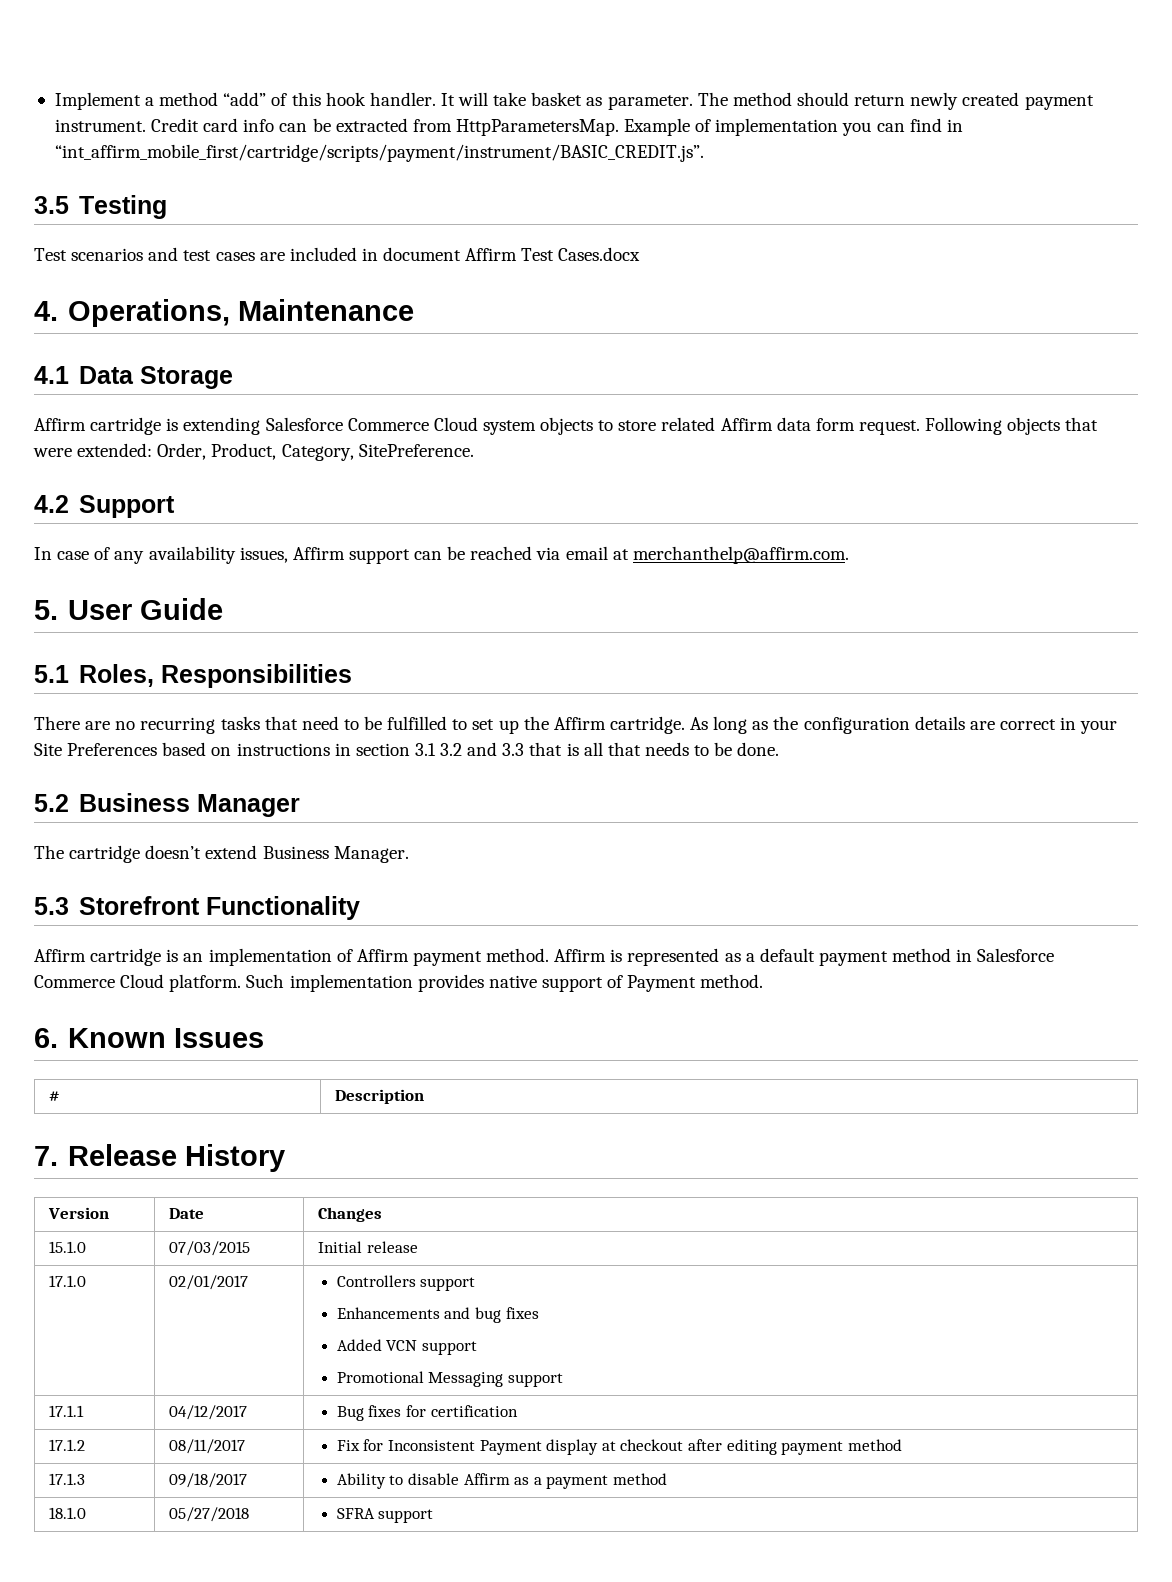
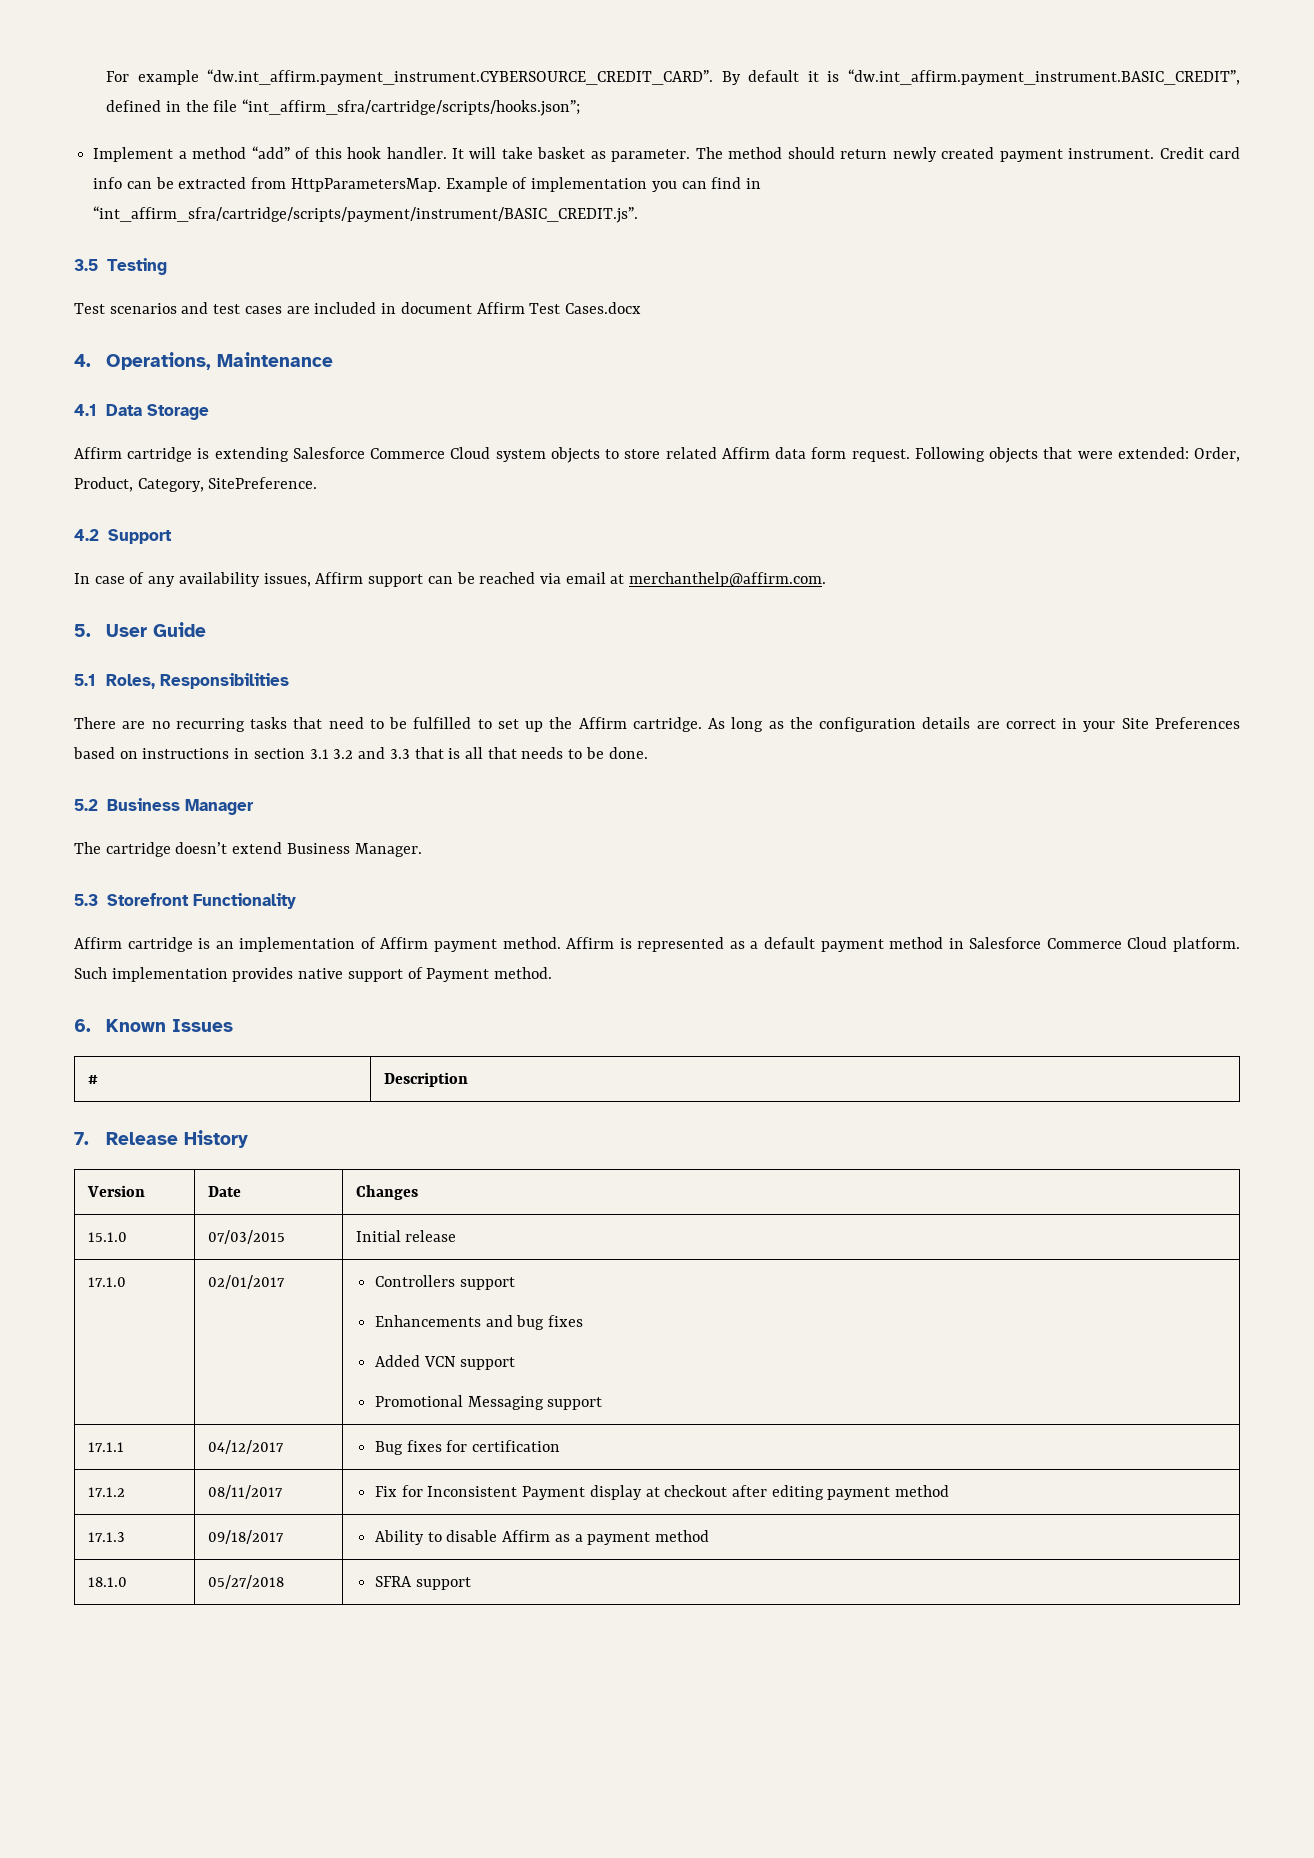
+ For example “dw.int_affirm.payment_instrument.CYBERSOURCE_CREDIT_CARD”. By default it is “dw.int_affirm.payment_instrument.BASIC_CREDIT”, defined in the file “int_affirm_sfra/cartridge/scripts/hooks.json”;
- Example of implementation you can find in “int_affirm_mobile_first/cartridge/scripts/payment/instrument/BASIC_CREDIT.js”.
+ Example of implementation you can find in “int_affirm_sfra/cartridge/scripts/payment/instrument/BASIC_CREDIT.js”.

